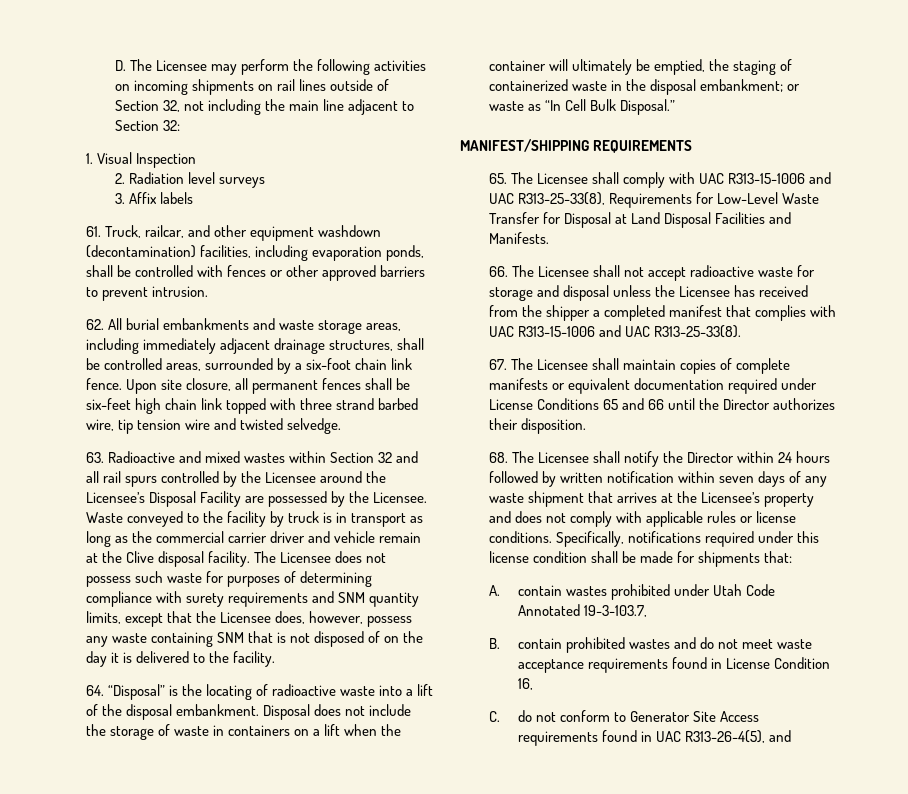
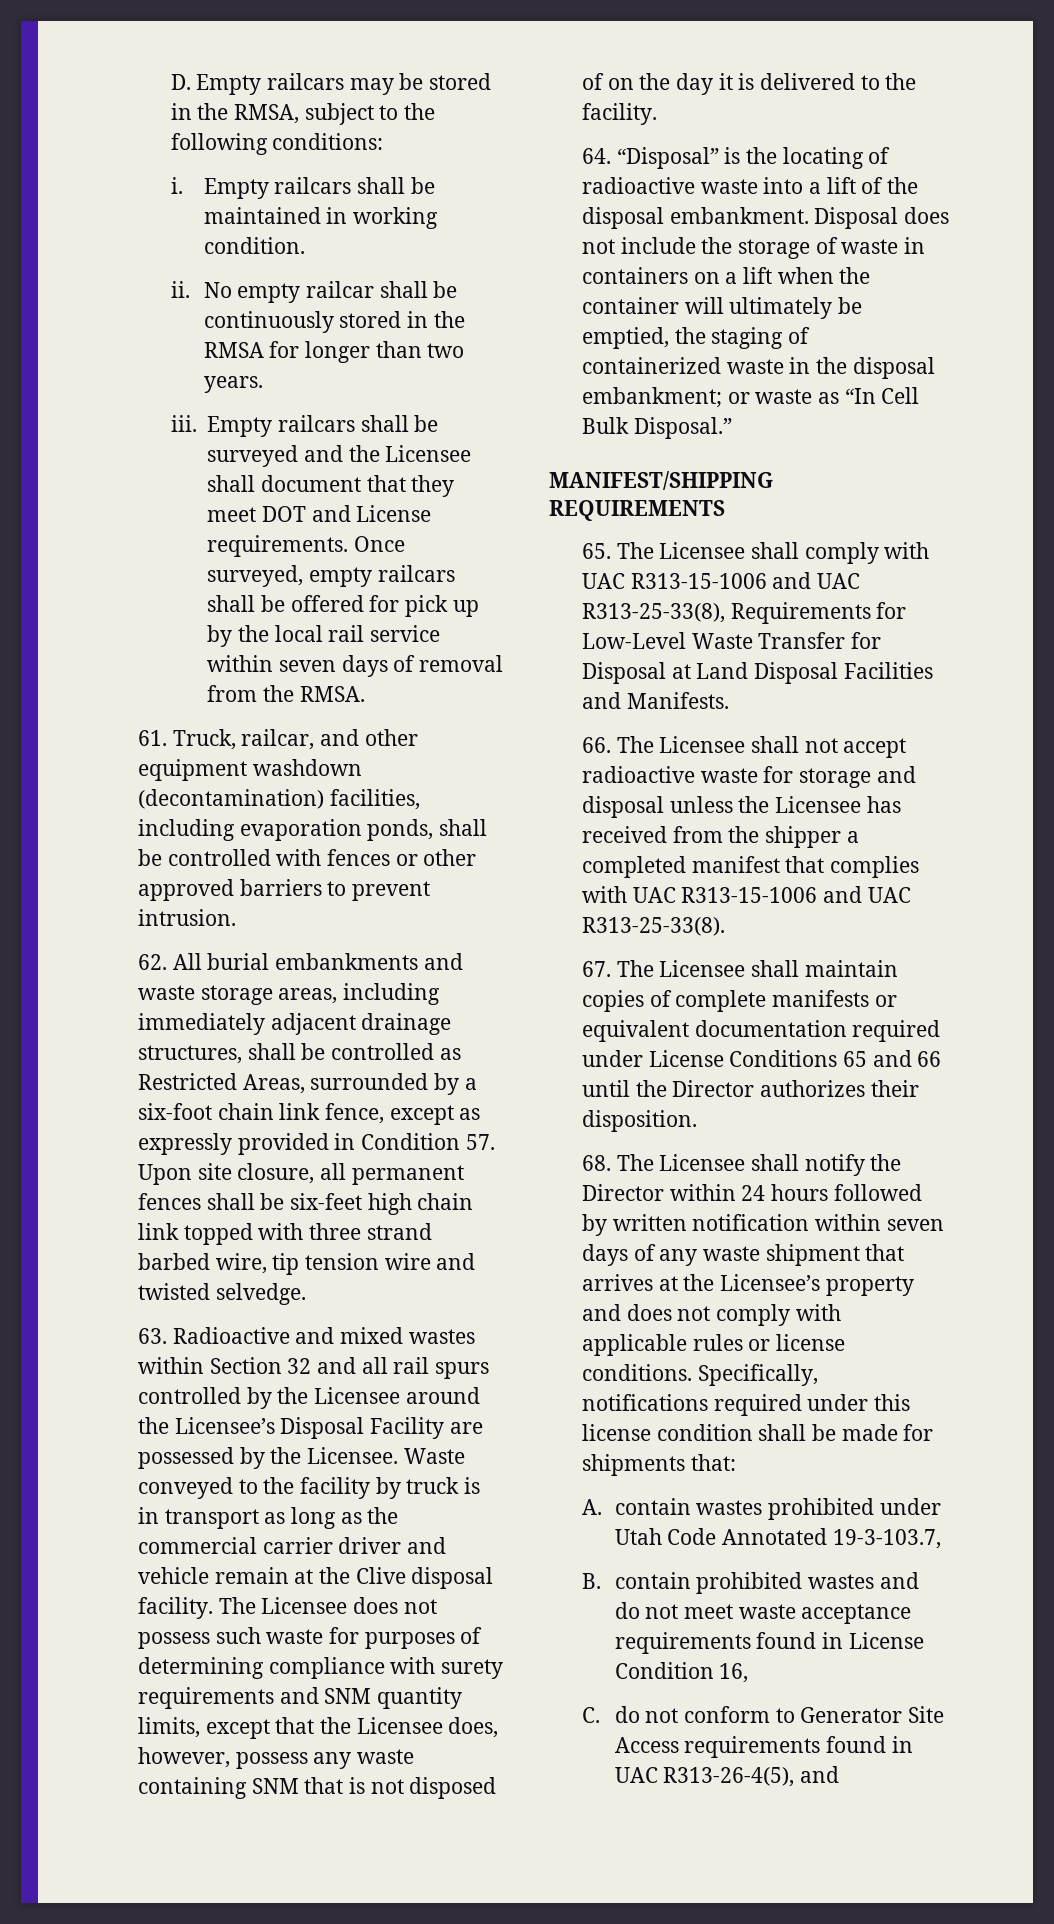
- D. The Licensee may perform the following activities on incoming shipments on rail lines outside of Section 32, not including the main line adjacent to Section 32:
- 1. Visual Inspection
- 2. Radiation level surveys
- 3. Affix labels
+ D. Empty railcars may be stored in the RMSA, subject to the following conditions:
+ i. Empty railcars shall be maintained in working condition.
+ ii. No empty railcar shall be continuously stored in the RMSA for longer than two years.
+ iii. Empty railcars shall be surveyed and the Licensee shall document that they meet DOT and License requirements. Once surveyed, empty railcars shall be offered for pick up by the local rail service within seven days of removal from the RMSA.
- 62. All burial embankments and waste storage areas, including immediately adjacent drainage structures, shall be controlled areas, surrounded by a six-foot chain link fence. Upon site closure, all permanent fences shall be six-feet high chain link topped with three strand barbed wire, tip tension wire and twisted selvedge.
+ 62. All burial embankments and waste storage areas, including immediately adjacent drainage structures, shall be controlled as Restricted Areas, surrounded by a six-foot chain link fence, except as expressly provided in Condition 57. Upon site closure, all permanent fences shall be six-feet high chain link topped with three strand barbed wire, tip tension wire and twisted selvedge.

